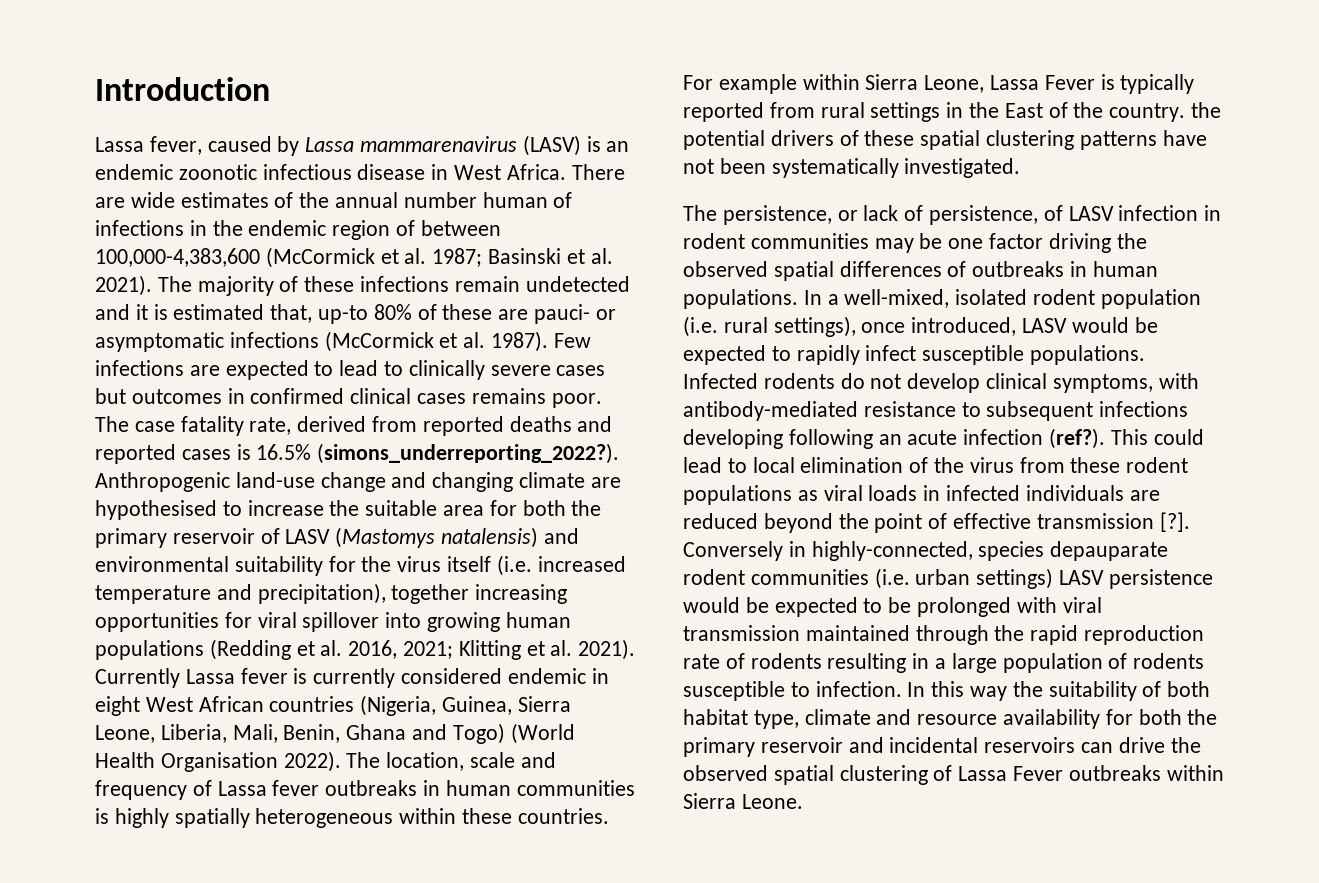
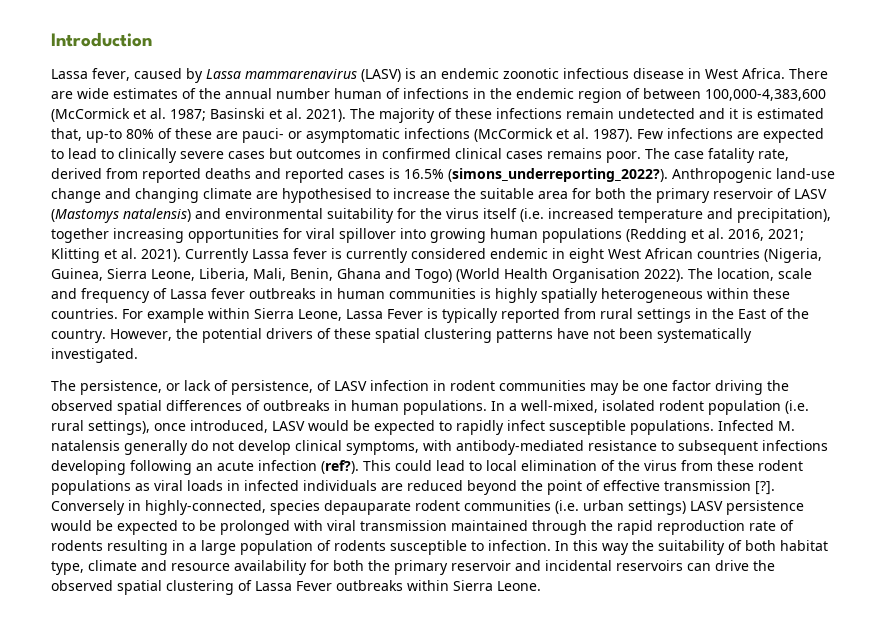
- For example within Sierra Leone, Lassa Fever is typically reported from rural settings in the East of the country. the potential drivers of these spatial clustering patterns have not been systematically investigated.
+ For example within Sierra Leone, Lassa Fever is typically reported from rural settings in the East of the country. However, the potential drivers of these spatial clustering patterns have not been systematically investigated.
- Infected rodents do not develop clinical symptoms, with antibody-mediated resistance to subsequent infections developing following an acute infection (ref?).
+ Infected M. natalensis generally do not develop clinical symptoms, with antibody-mediated resistance to subsequent infections developing following an acute infection (ref?).

